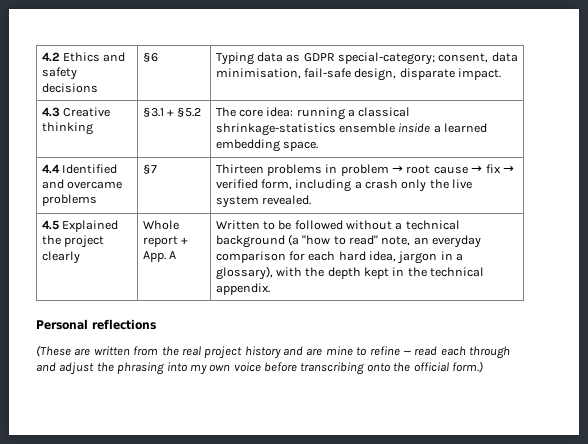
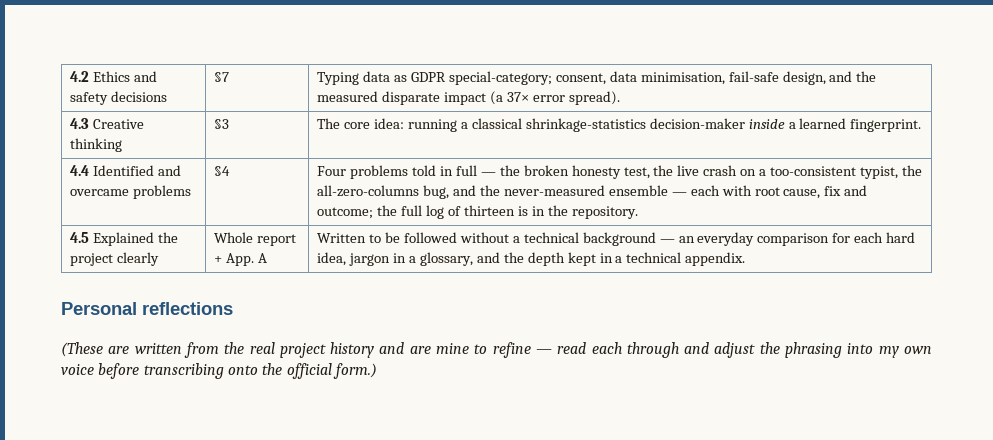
- 4.2 Ethics and safety decisions | §6 | Typing data as GDPR special-category; consent, data minimisation, fail-safe design, disparate impact.
+ 4.2 Ethics and safety decisions | §7 | Typing data as GDPR special-category; consent, data minimisation, fail-safe design, and the measured disparate impact (a 37× error spread).
- 4.3 Creative thinking | §3.1 + §5.2 | The core idea: running a classical shrinkage-statistics ensemble inside a learned embedding space.
+ 4.3 Creative thinking | §3 | The core idea: running a classical shrinkage-statistics decision-maker inside a learned fingerprint.
- §7 | Thirteen problems in problem → root cause → fix → verified form, including a crash only the live system revealed.
+ §4 | Four problems told in full — the broken honesty test, the live crash on a too-consistent typist, the all-zero-columns bug, and the never-measured ensemble — each with root cause, fix and outcome; the full log of thirteen is in the repository.
- Written to be followed without a technical background (a "how to read" note, an everyday comparison for each hard idea, jargon in a glossary), with the depth kept in the technical appendix.
+ Written to be followed without a technical background — an everyday comparison for each hard idea, jargon in a glossary, and the depth kept in a technical appendix.

